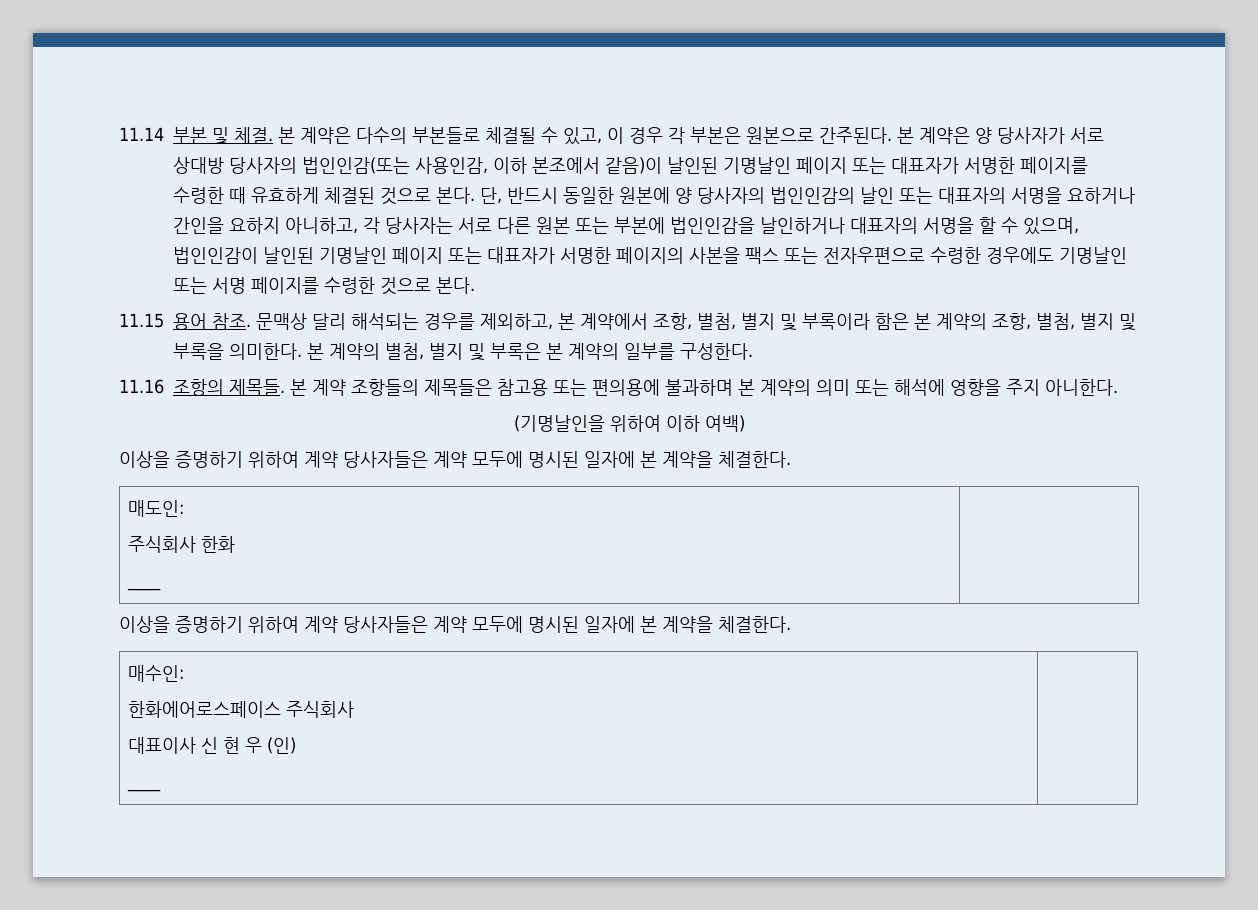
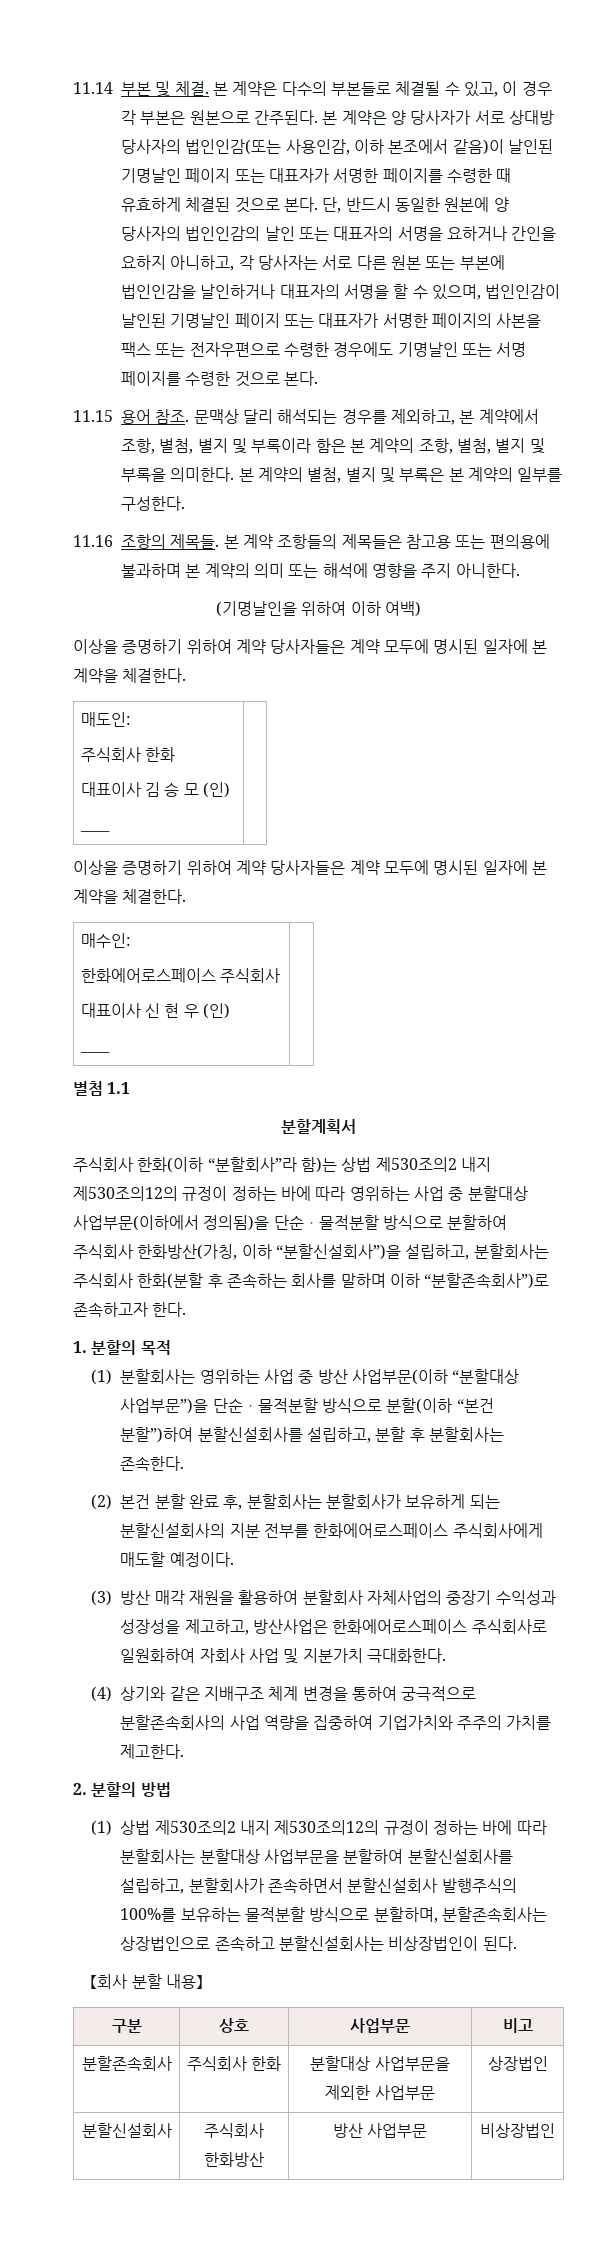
  매도인:
  주식회사 한화
+ 대표이사 김 승 모 (인)
+ 별첨 1.1
+ 분할계획서
+ 주식회사 한화(이하 “분할회사”라 함)는 상법 제530조의2 내지 제530조의12의 규정이 정하는 바에 따라 영위하는 사업 중 분할대상 사업부문(이하에서 정의됨)을 단순ㆍ물적분할 방식으로 분할하여 주식회사 한화방산(가칭, 이하 “분할신설회사”)을 설립하고, 분할회사는 주식회사 한화(분할 후 존속하는 회사를 말하며 이하 “분할존속회사”)로 존속하고자 한다.
+ 1. 분할의 목적
+ (1) 분할회사는 영위하는 사업 중 방산 사업부문(이하 “분할대상 사업부문”)을 단순ㆍ물적분할 방식으로 분할(이하 “본건 분할”)하여 분할신설회사를 설립하고, 분할 후 분할회사는 존속한다.
+ (2) 본건 분할 완료 후, 분할회사는 분할회사가 보유하게 되는 분할신설회사의 지분 전부를 한화에어로스페이스 주식회사에게 매도할 예정이다.
+ (3) 방산 매각 재원을 활용하여 분할회사 자체사업의 중장기 수익성과 성장성을 제고하고, 방산사업은 한화에어로스페이스 주식회사로 일원화하여 자회사 사업 및 지분가치 극대화한다.
+ (4) 상기와 같은 지배구조 체계 변경을 통하여 궁극적으로 분할존속회사의 사업 역량을 집중하여 기업가치와 주주의 가치를 제고한다.
+ 2. 분할의 방법
+ (1) 상법 제530조의2 내지 제530조의12의 규정이 정하는 바에 따라 분할회사는 분할대상 사업부문을 분할하여 분할신설회사를 설립하고, 분할회사가 존속하면서 분할신설회사 발행주식의 100%를 보유하는 물적분할 방식으로 분할하며, 분할존속회사는 상장법인으로 존속하고 분할신설회사는 비상장법인이 된다.
+ 【회사 분할 내용】
+ 구분 | 상호 | 사업부문 | 비고
+ 분할존속회사 | 주식회사 한화 | 분할대상 사업부문을 제외한 사업부문 | 상장법인
+ 분할신설회사 | 주식회사 한화방산 | 방산 사업부문 | 비상장법인

